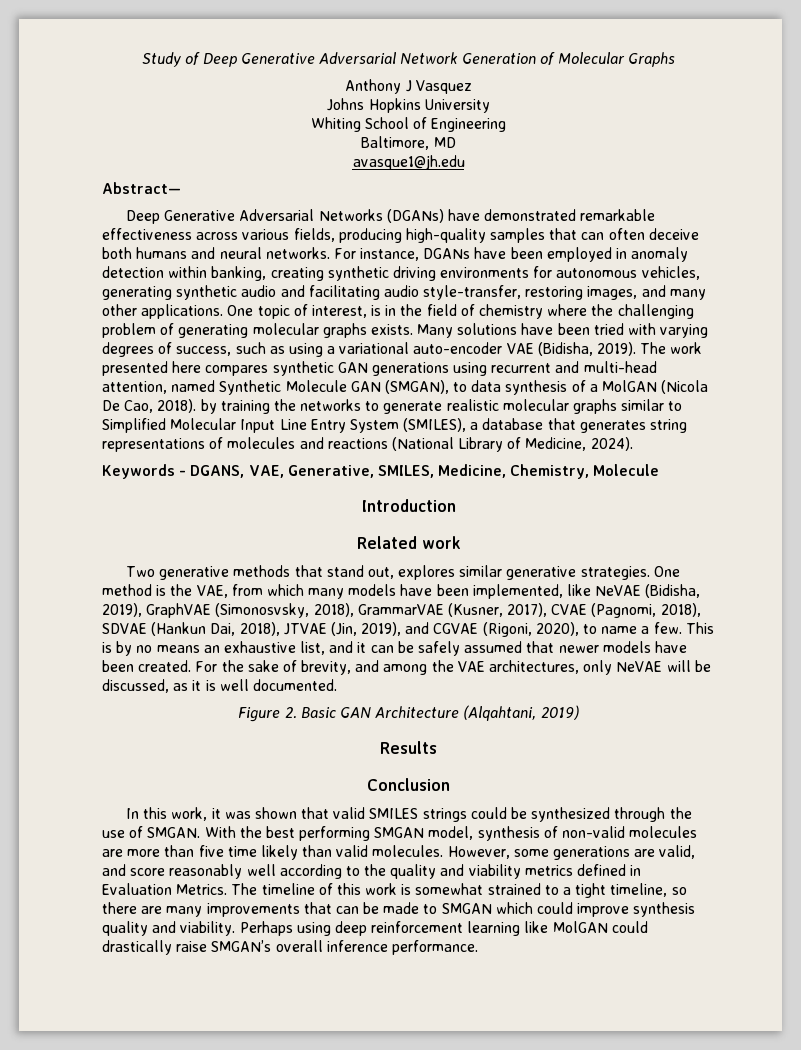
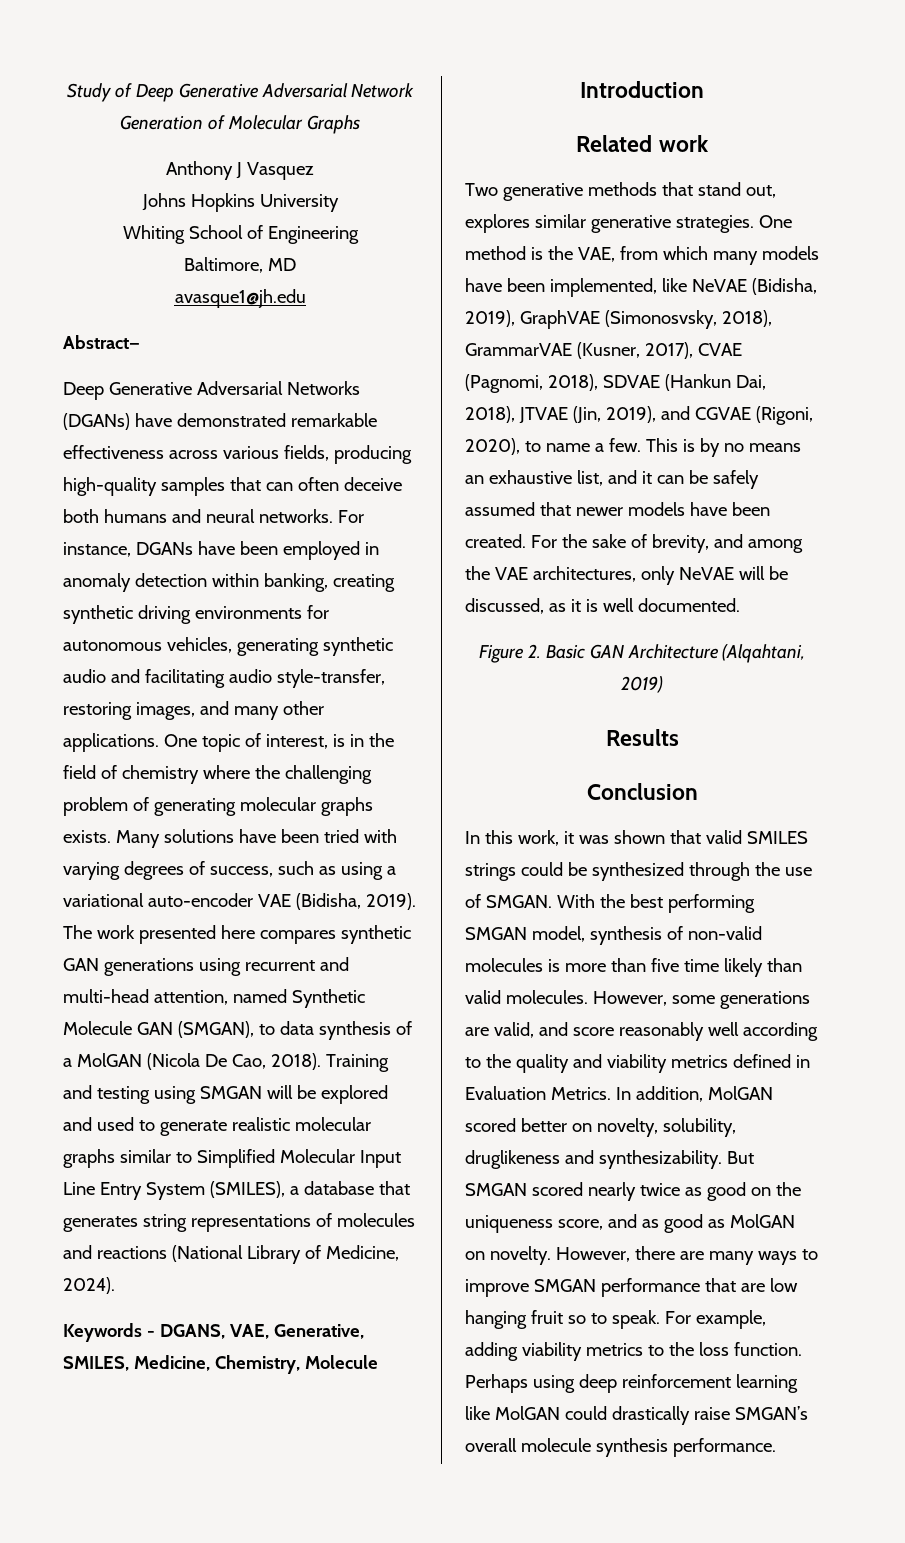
- The work presented here compares synthetic GAN generations using recurrent and multi-head attention, named Synthetic Molecule GAN (SMGAN), to data synthesis of a MolGAN (Nicola De Cao, 2018). by training the networks to generate realistic molecular graphs similar to Simplified Molecular Input Line Entry System (SMILES), a database that generates string representations of molecules and reactions (National Library of Medicine, 2024).
+ The work presented here compares synthetic GAN generations using recurrent and multi-head attention, named Synthetic Molecule GAN (SMGAN), to data synthesis of a MolGAN (Nicola De Cao, 2018). Training and testing using SMGAN will be explored and used to generate realistic molecular graphs similar to Simplified Molecular Input Line Entry System (SMILES), a database that generates string representations of molecules and reactions (National Library of Medicine, 2024).
- With the best performing SMGAN model, synthesis of non-valid molecules are more than five time likely than valid molecules.
+ With the best performing SMGAN model, synthesis of non-valid molecules is more than five time likely than valid molecules.
- The timeline of this work is somewhat strained to a tight timeline, so there are many improvements that can be made to SMGAN which could improve synthesis quality and viability.
+ In addition, MolGAN scored better on novelty, solubility, druglikeness and synthesizability. But SMGAN scored nearly twice as good on the uniqueness score, and as good as MolGAN on novelty. However, there are many ways to improve SMGAN performance that are low hanging fruit so to speak. For example, adding viability metrics to the loss function.
- Perhaps using deep reinforcement learning like MolGAN could drastically raise SMGAN’s overall inference performance.
+ Perhaps using deep reinforcement learning like MolGAN could drastically raise SMGAN’s overall molecule synthesis performance.

